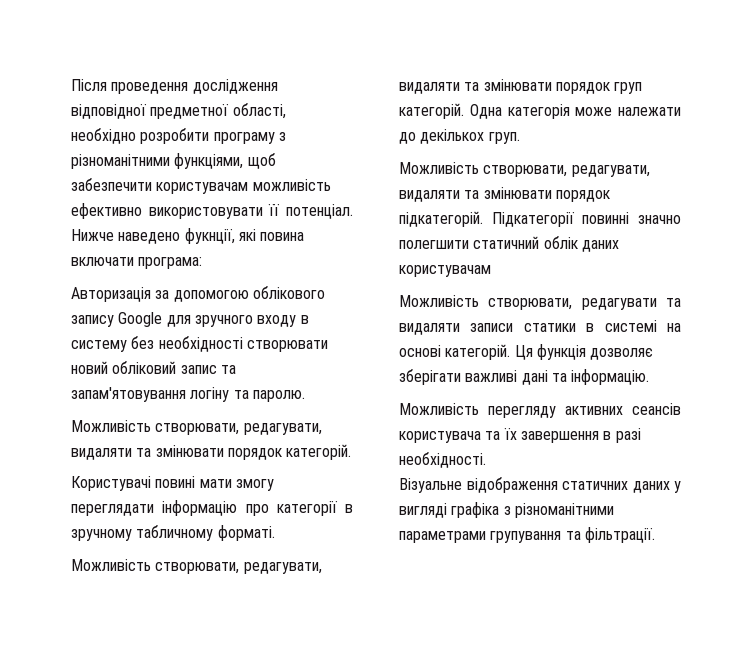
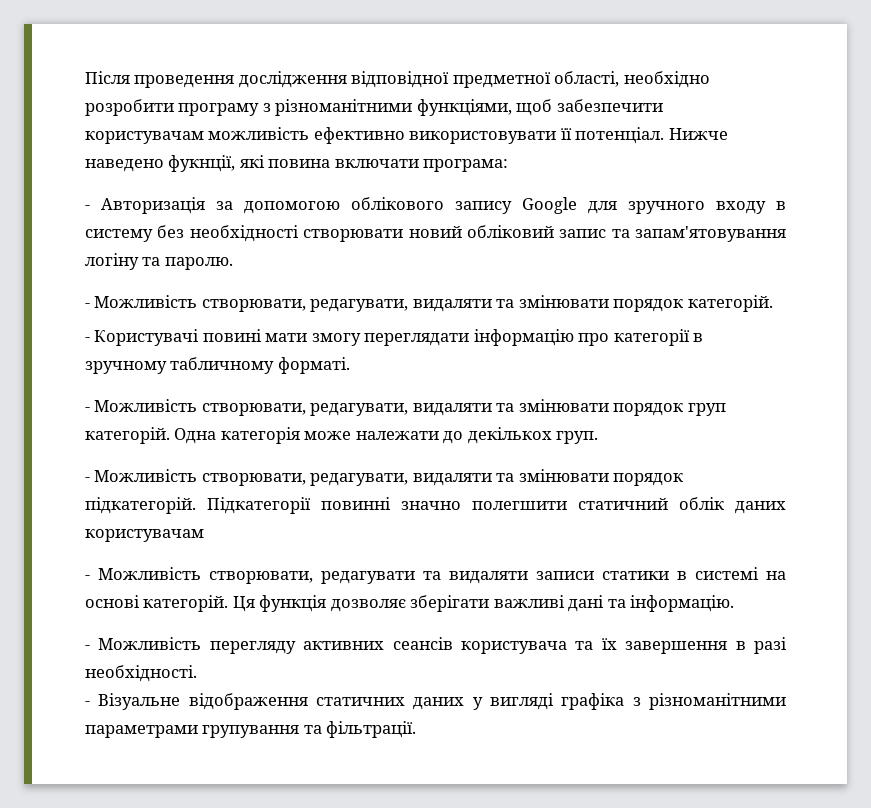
- Авторизація за допомогою облікового запису Google для зручного входу в систему без необхідності створювати новий обліковий запис та запам'ятовування логіну та паролю.
+ - Авторизація за допомогою облікового запису Google для зручного входу в систему без необхідності створювати новий обліковий запис та запам'ятовування логіну та паролю.
- Можливість створювати, редагувати, видаляти та змінювати порядок категорій.
+ - Можливість створювати, редагувати, видаляти та змінювати порядок категорій.
- Користувачі повині мати змогу переглядати інформацію про категорії в зручному табличному форматі.
+ - Користувачі повині мати змогу переглядати інформацію про категорії в зручному табличному форматі.
- Можливість створювати, редагувати, видаляти та змінювати порядок груп категорій.
+ - Можливість створювати, редагувати, видаляти та змінювати порядок груп категорій.
- Можливість створювати, редагувати, видаляти та змінювати порядок підкатегорій.
+ - Можливість створювати, редагувати, видаляти та змінювати порядок підкатегорій.
- Можливість створювати, редагувати та видаляти записи статики в системі на основі категорій.
+ - Можливість створювати, редагувати та видаляти записи статики в системі на основі категорій.
- Можливість перегляду активних сеансів користувача та їх завершення в разі необхідності.
+ - Можливість перегляду активних сеансів користувача та їх завершення в разі необхідності.
- Візуальне відображення статичних даних у вигляді графіка з різноманітними параметрами групування та фільтрації.
+ - Візуальне відображення статичних даних у вигляді графіка з різноманітними параметрами групування та фільтрації.

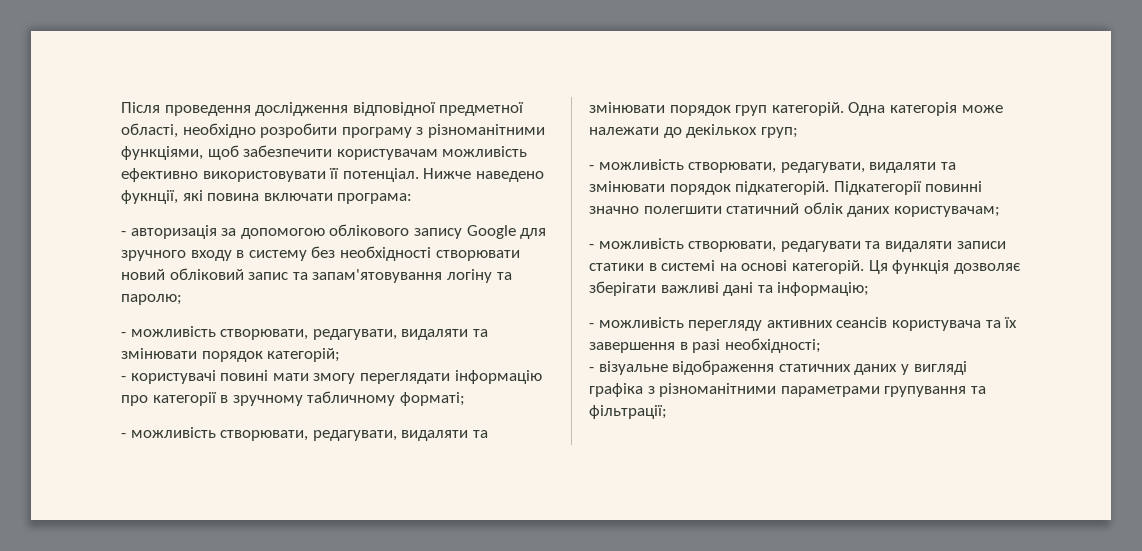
- - Авторизація за допомогою облікового запису Google для зручного входу в систему без необхідності створювати новий обліковий запис та запам'ятовування логіну та паролю.
- - Можливість створювати, редагувати, видаляти та змінювати порядок категорій.
- - Користувачі повині мати змогу переглядати інформацію про категорії в зручному табличному форматі.
- - Можливість створювати, редагувати, видаляти та змінювати порядок груп категорій.
+ - авторизація за допомогою облікового запису Google для зручного входу в систему без необхідності створювати новий обліковий запис та запам'ятовування логіну та паролю;
+ - можливість створювати, редагувати, видаляти та змінювати порядок категорій;
+ - користувачі повині мати змогу переглядати інформацію про категорії в зручному табличному форматі;
+ - можливість створювати, редагувати, видаляти та змінювати порядок груп категорій.
- Одна категорія може належати до декількох груп.
- - Можливість створювати, редагувати, видаляти та змінювати порядок підкатегорій.
+ Одна категорія може належати до декількох груп;
+ - можливість створювати, редагувати, видаляти та змінювати порядок підкатегорій.
- Підкатегорії повинні значно полегшити статичний облік даних користувачам
- - Можливість створювати, редагувати та видаляти записи статики в системі на основі категорій.
+ Підкатегорії повинні значно полегшити статичний облік даних користувачам;
+ - можливість створювати, редагувати та видаляти записи статики в системі на основі категорій.
- Ця функція дозволяє зберігати важливі дані та інформацію.
- - Можливість перегляду активних сеансів користувача та їх завершення в разі необхідності.
- - Візуальне відображення статичних даних у вигляді графіка з різноманітними параметрами групування та фільтрації.
+ Ця функція дозволяє зберігати важливі дані та інформацію;
+ - можливість перегляду активних сеансів користувача та їх завершення в разі необхідності;
+ - візуальне відображення статичних даних у вигляді графіка з різноманітними параметрами групування та фільтрації;

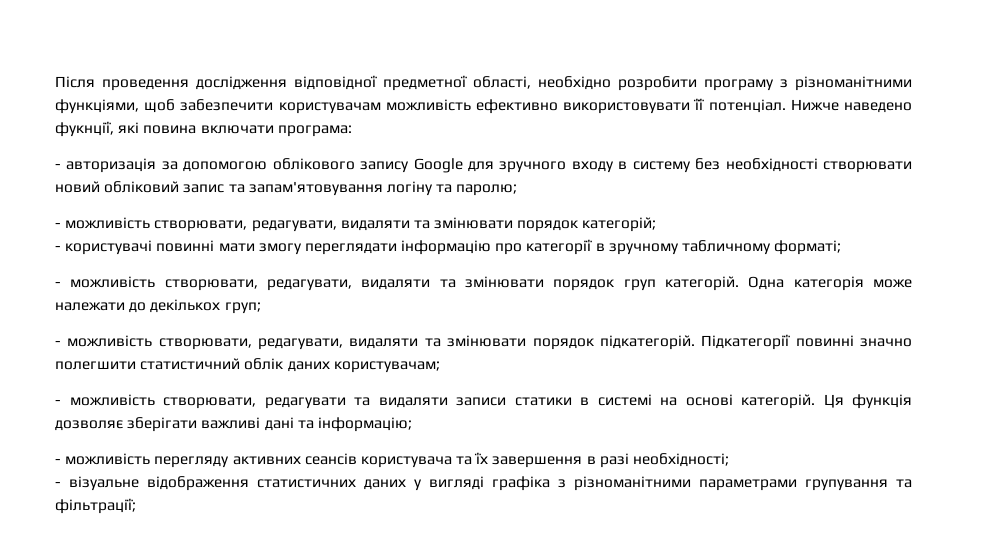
- - користувачі повині мати змогу переглядати інформацію про категорії в зручному табличному форматі;
+ - користувачі повинні мати змогу переглядати інформацію про категорії в зручному табличному форматі;
- Підкатегорії повинні значно полегшити статичний облік даних користувачам;
+ Підкатегорії повинні значно полегшити статистичний облік даних користувачам;
- - візуальне відображення статичних даних у вигляді графіка з різноманітними параметрами групування та фільтрації;
+ - візуальне відображення статистичних даних у вигляді графіка з різноманітними параметрами групування та фільтрації;

